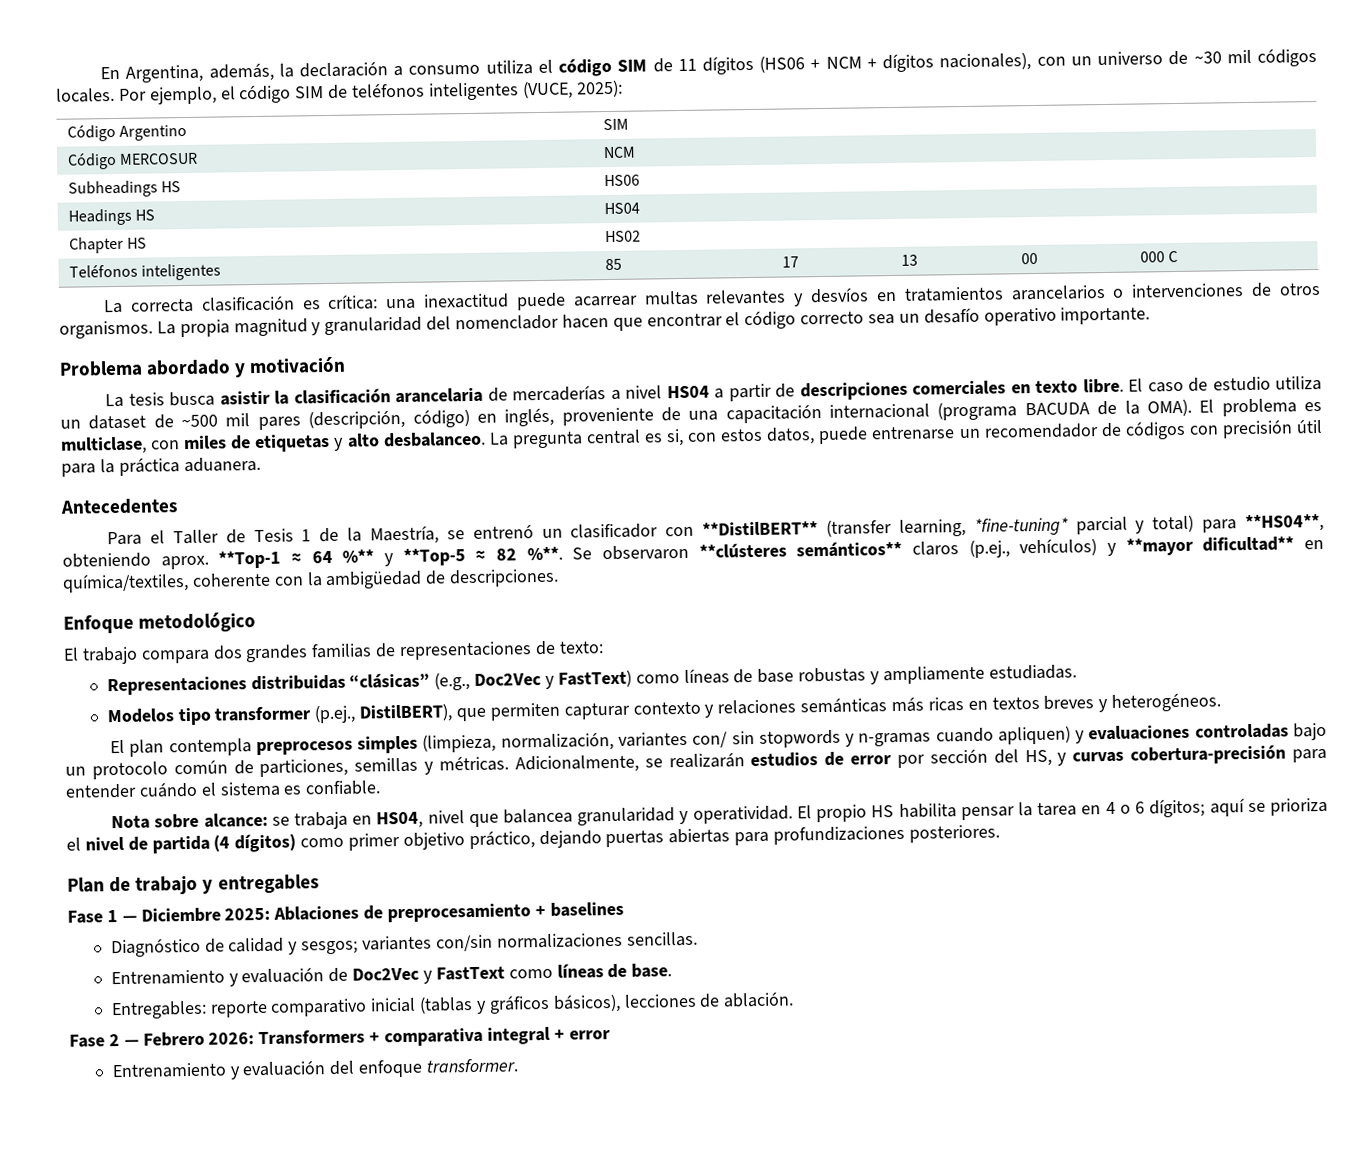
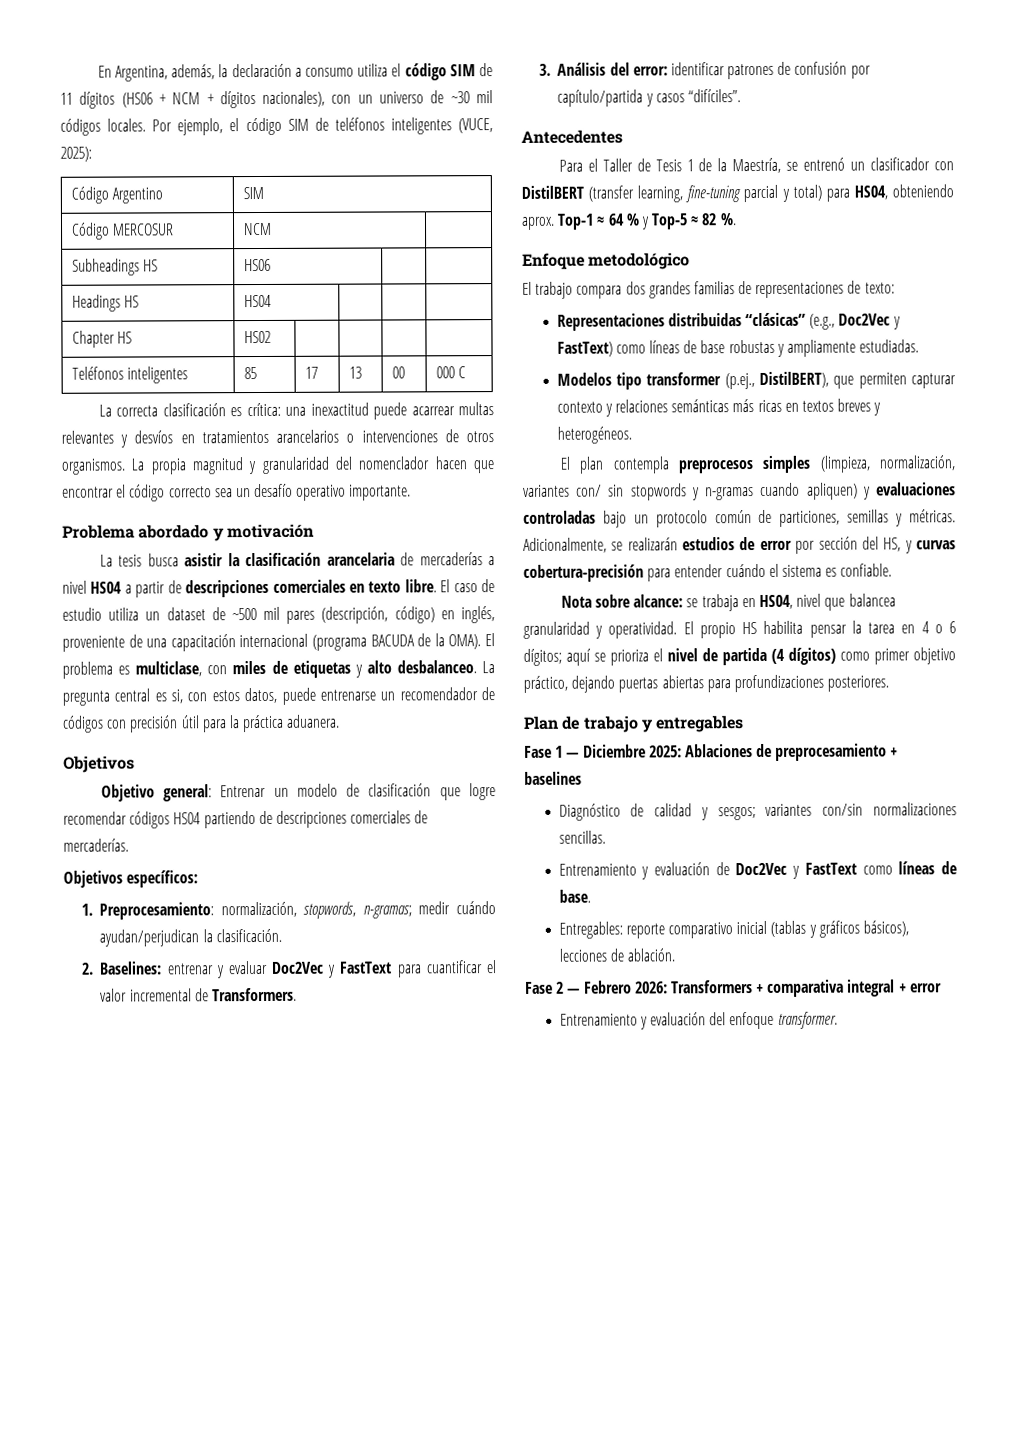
  La pregunta central es si, con estos datos, puede entrenarse un recomendador de códigos con precisión útil para la práctica aduanera.
+ Objetivos
+ Objetivo general: Entrenar un modelo de clasificación que logre recomendar códigos HS04 partiendo de descripciones comerciales de mercaderías.
+ Objetivos específicos:
+ 1. Preprocesamiento: normalización, stopwords, n-gramas; medir cuándo ayudan/perjudican la clasificación.
+ 2. Baselines: entrenar y evaluar Doc2Vec y FastText para cuantificar el valor incremental de Transformers.
+ 3. Análisis del error: identificar patrones de confusión por capítulo/partida y casos “difíciles”.
- Para el Taller de Tesis 1 de la Maestría, se entrenó un clasificador con **DistilBERT** (transfer learning, *fine-tuning* parcial y total) para **HS04**, obteniendo aprox.
+ Para el Taller de Tesis 1 de la Maestría, se entrenó un clasificador con DistilBERT (transfer learning, fine-tuning parcial y total) para HS04, obteniendo aprox.
- **Top-1 ≈ 64 %** y **Top-5 ≈ 82 %**. Se observaron **clústeres semánticos** claros (p.ej., vehículos) y **mayor dificultad** en química/textiles, coherente con la ambigüedad de descripciones.
+ Top-1 ≈ 64 % y Top-5 ≈ 82 %.

